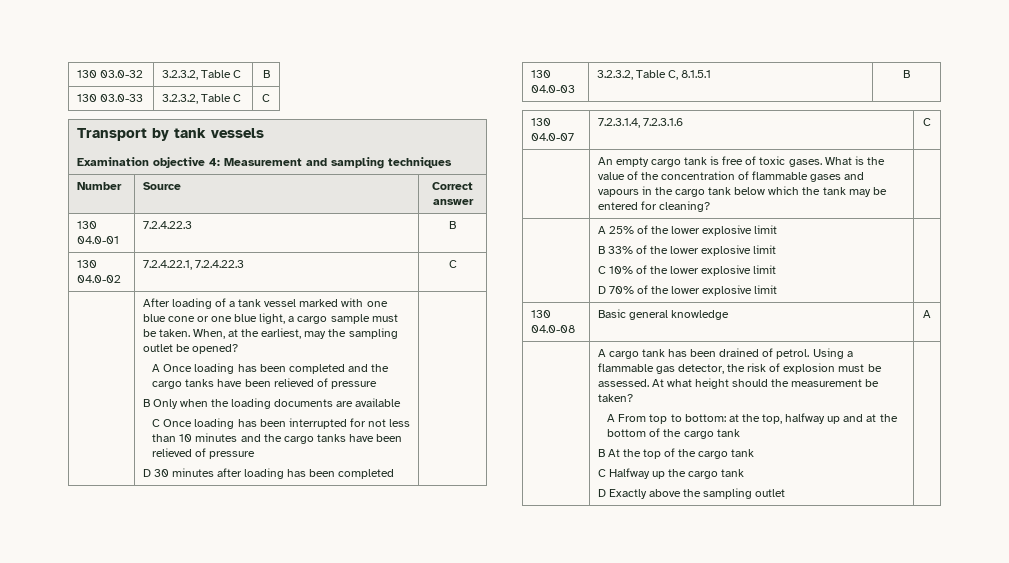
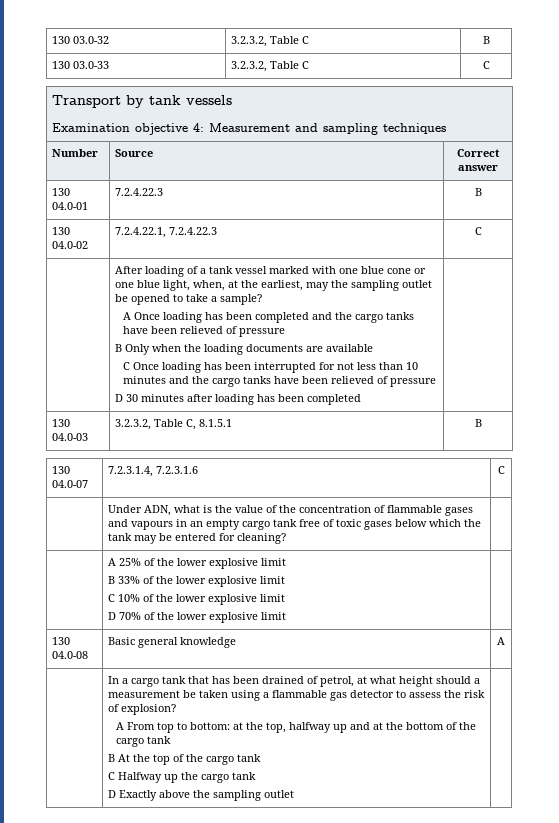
- After loading of a tank vessel marked with one blue cone or one blue light, a cargo sample must be taken. When, at the earliest, may the sampling outlet be opened?
+ After loading of a tank vessel marked with one blue cone or one blue light, when, at the earliest, may the sampling outlet be opened to take a sample?
- | An empty cargo tank is free of toxic gases. What is the value of the concentration of flammable gases and vapours in the cargo tank below which the tank may be entered for cleaning? |
+ | Under ADN, what is the value of the concentration of flammable gases and vapours in an empty cargo tank free of toxic gases below which the tank may be entered for cleaning? |
- A cargo tank has been drained of petrol. Using a flammable gas detector, the risk of explosion must be assessed. At what height should the measurement be taken?
+ In a cargo tank that has been drained of petrol, at what height should a measurement be taken using a flammable gas detector to assess the risk of explosion?

